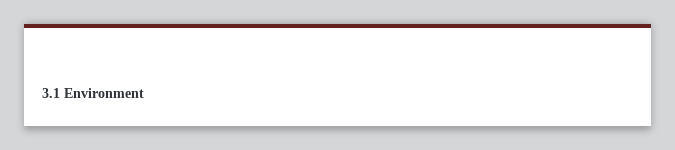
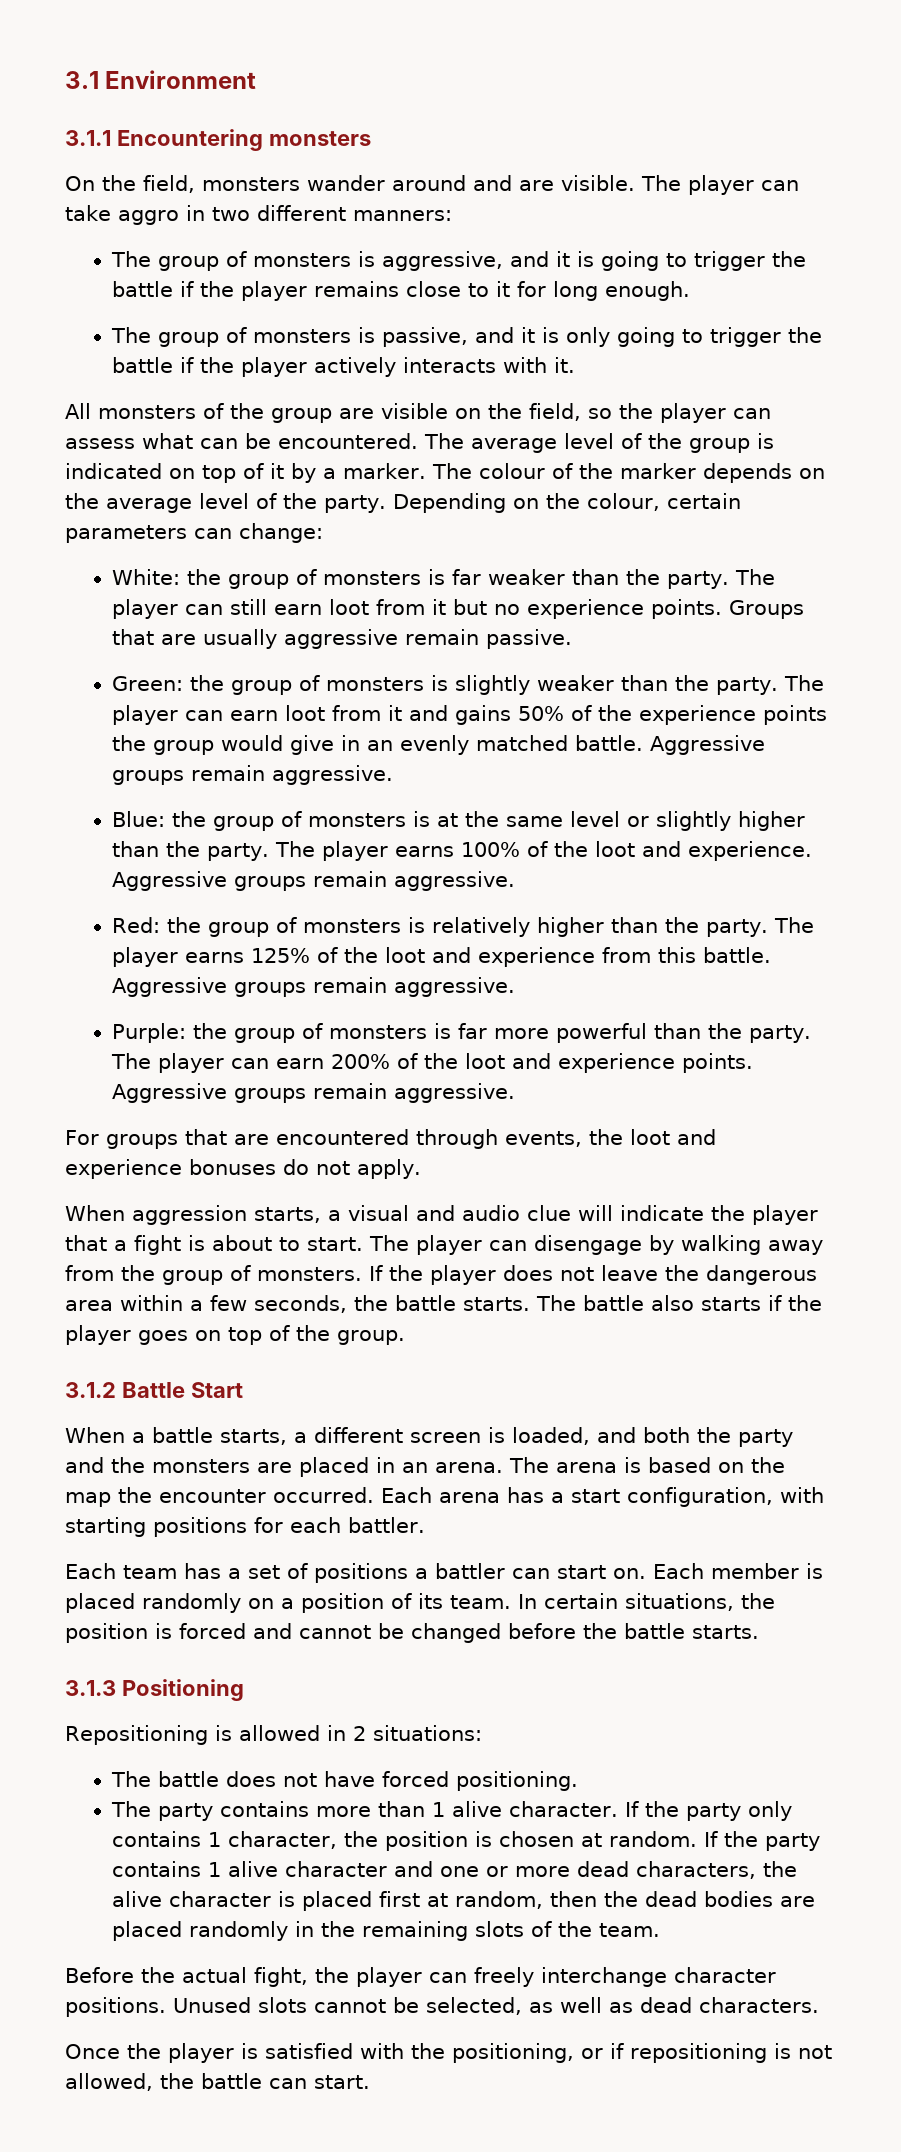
+ 3.1.1 Encountering monsters
+ On the field, monsters wander around and are visible. The player can take aggro in two different manners:
+ The group of monsters is aggressive, and it is going to trigger the battle if the player remains close to it for long enough.
+ The group of monsters is passive, and it is only going to trigger the battle if the player actively interacts with it.
+ All monsters of the group are visible on the field, so the player can assess what can be encountered. The average level of the group is indicated on top of it by a marker. The colour of the marker depends on the average level of the party. Depending on the colour, certain parameters can change:
+ White: the group of monsters is far weaker than the party. The player can still earn loot from it but no experience points. Groups that are usually aggressive remain passive.
+ Green: the group of monsters is slightly weaker than the party. The player can earn loot from it and gains 50% of the experience points the group would give in an evenly matched battle. Aggressive groups remain aggressive.
+ Blue: the group of monsters is at the same level or slightly higher than the party. The player earns 100% of the loot and experience. Aggressive groups remain aggressive.
+ Red: the group of monsters is relatively higher than the party. The player earns 125% of the loot and experience from this battle. Aggressive groups remain aggressive.
+ Purple: the group of monsters is far more powerful than the party. The player can earn 200% of the loot and experience points. Aggressive groups remain aggressive.
+ For groups that are encountered through events, the loot and experience bonuses do not apply.
+ When aggression starts, a visual and audio clue will indicate the player that a fight is about to start. The player can disengage by walking away from the group of monsters. If the player does not leave the dangerous area within a few seconds, the battle starts. The battle also starts if the player goes on top of the group.
+ 3.1.2 Battle Start
+ When a battle starts, a different screen is loaded, and both the party and the monsters are placed in an arena. The arena is based on the map the encounter occurred. Each arena has a start configuration, with starting positions for each battler.
+ Each team has a set of positions a battler can start on. Each member is placed randomly on a position of its team. In certain situations, the position is forced and cannot be changed before the battle starts.
+ 3.1.3 Positioning
+ Repositioning is allowed in 2 situations:
+ The battle does not have forced positioning.
+ The party contains more than 1 alive character. If the party only contains 1 character, the position is chosen at random. If the party contains 1 alive character and one or more dead characters, the alive character is placed first at random, then the dead bodies are placed randomly in the remaining slots of the team.
+ Before the actual fight, the player can freely interchange character positions. Unused slots cannot be selected, as well as dead characters.
+ Once the player is satisfied with the positioning, or if repositioning is not allowed, the battle can start.

